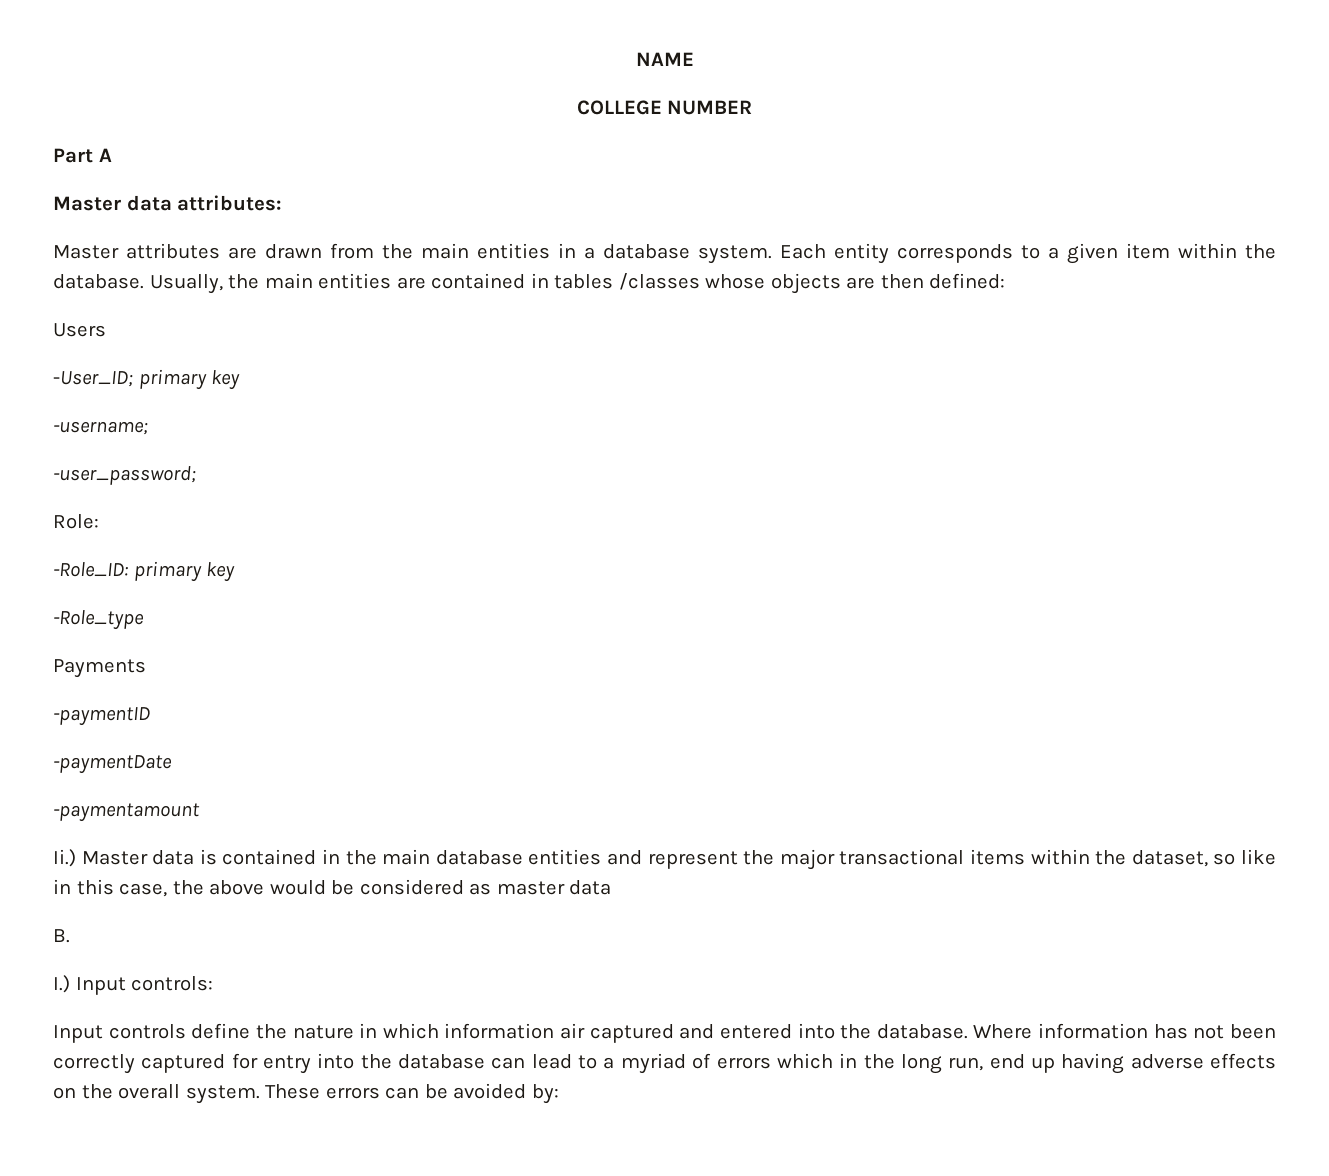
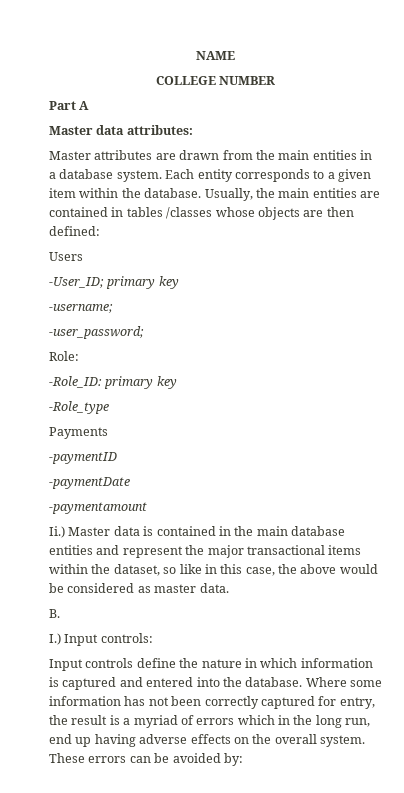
- Ii.) Master data is contained in the main database entities and represent the major transactional items within the dataset, so like in this case, the above would be considered as master data
+ Ii.) Master data is contained in the main database entities and represent the major transactional items within the dataset, so like in this case, the above would be considered as master data.
- Input controls define the nature in which information air captured and entered into the database.
+ Input controls define the nature in which information is captured and entered into the database.
- Where information has not been correctly captured for entry into the database can lead to a myriad of errors which in the long run, end up having adverse effects on the overall system.
+ Where some information has not been correctly captured for entry, the result is a myriad of errors which in the long run, end up having adverse effects on the overall system.

